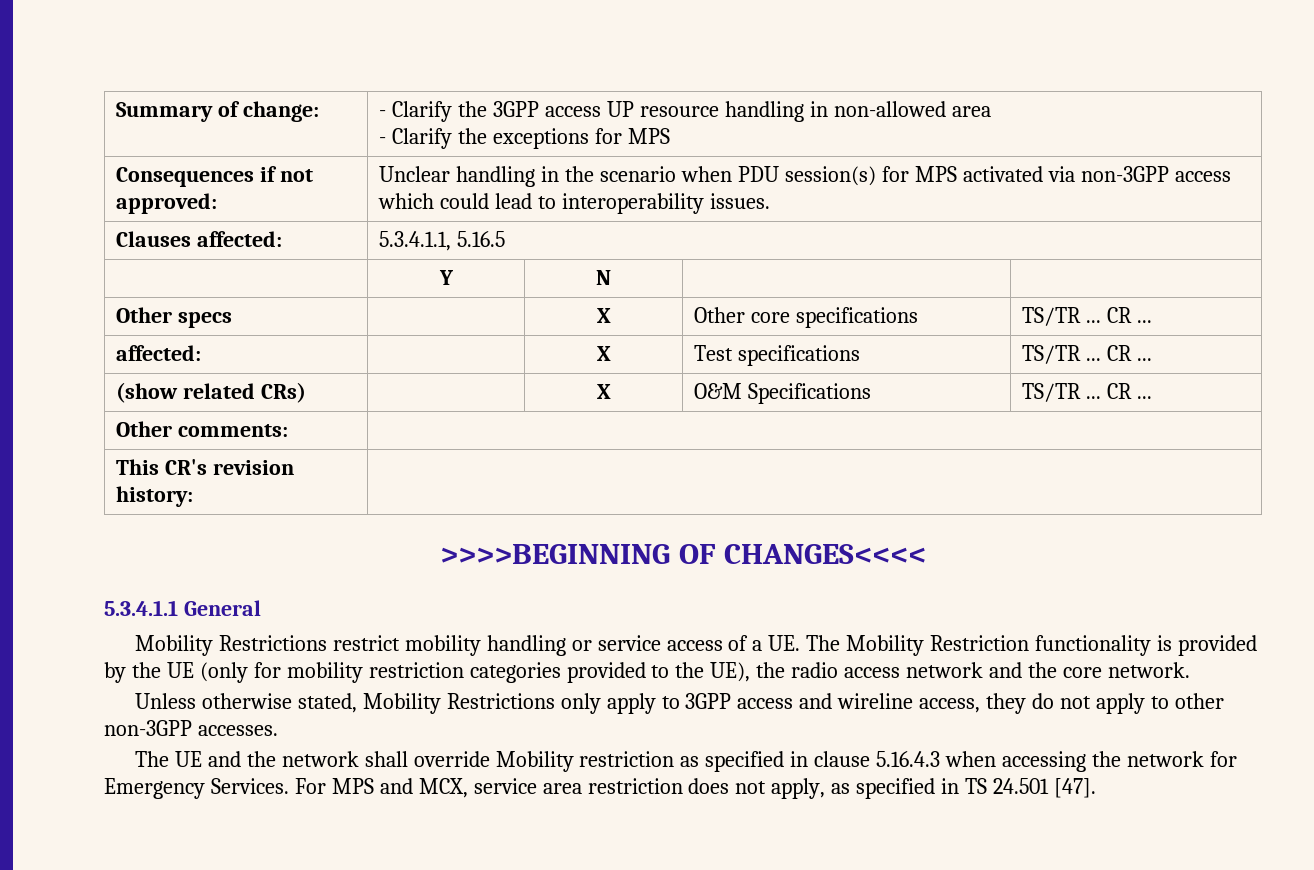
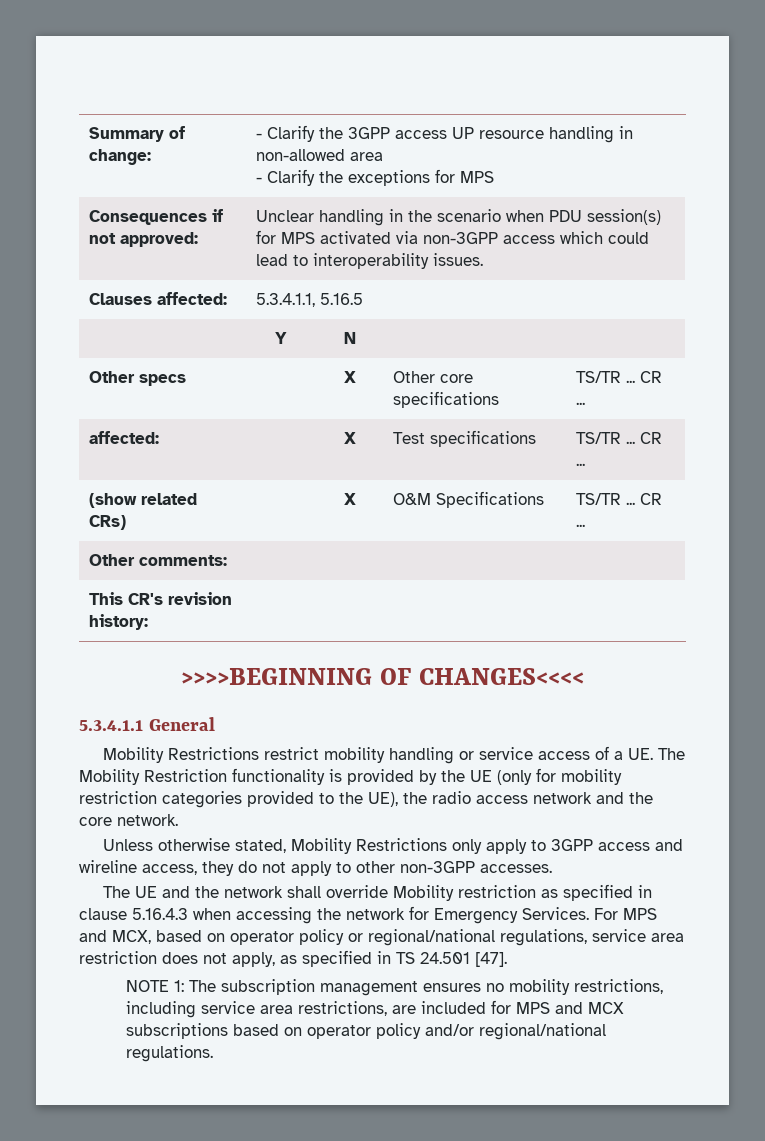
- For MPS and MCX, service area restriction does not apply, as specified in TS 24.501 [47].
+ For MPS and MCX, based on operator policy or regional/national regulations, service area restriction does not apply, as specified in TS 24.501 [47].
+ NOTE 1: The subscription management ensures no mobility restrictions, including service area restrictions, are included for MPS and MCX subscriptions based on operator policy and/or regional/national regulations.

